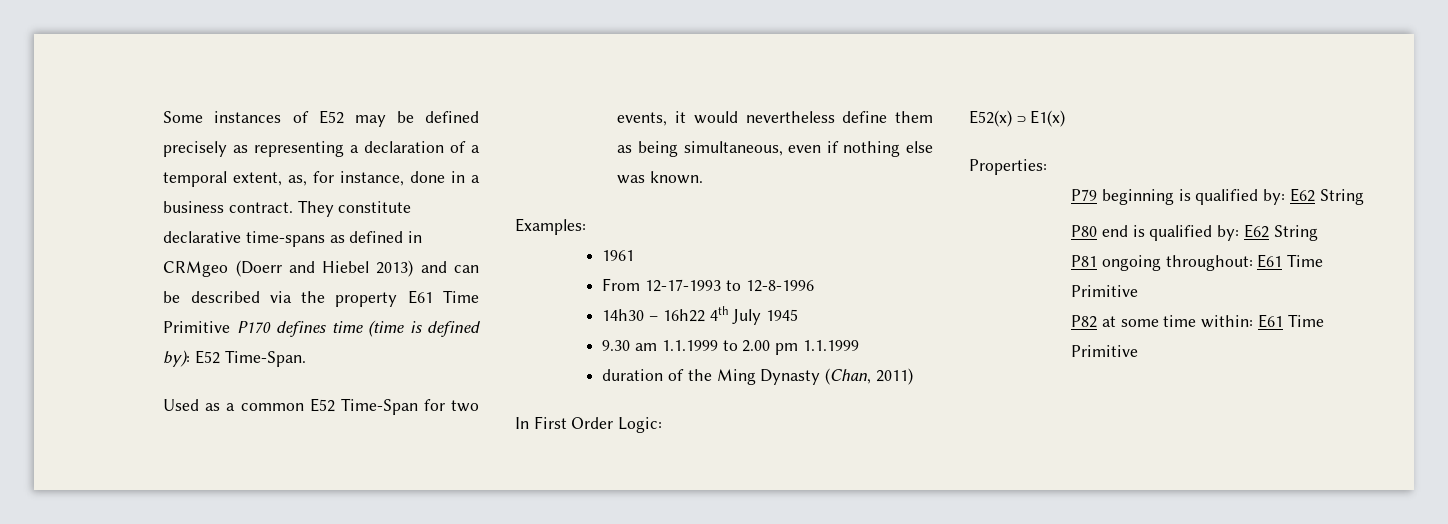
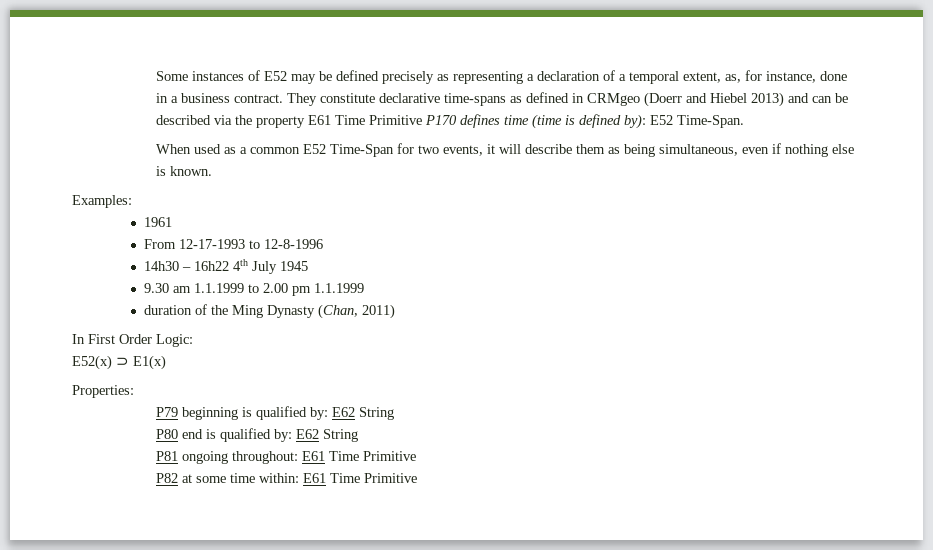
- Used as a common E52 Time-Span for two events, it would nevertheless define them as being simultaneous, even if nothing else was known.
+ When used as a common E52 Time-Span for two events, it will describe them as being simultaneous, even if nothing else is known.

